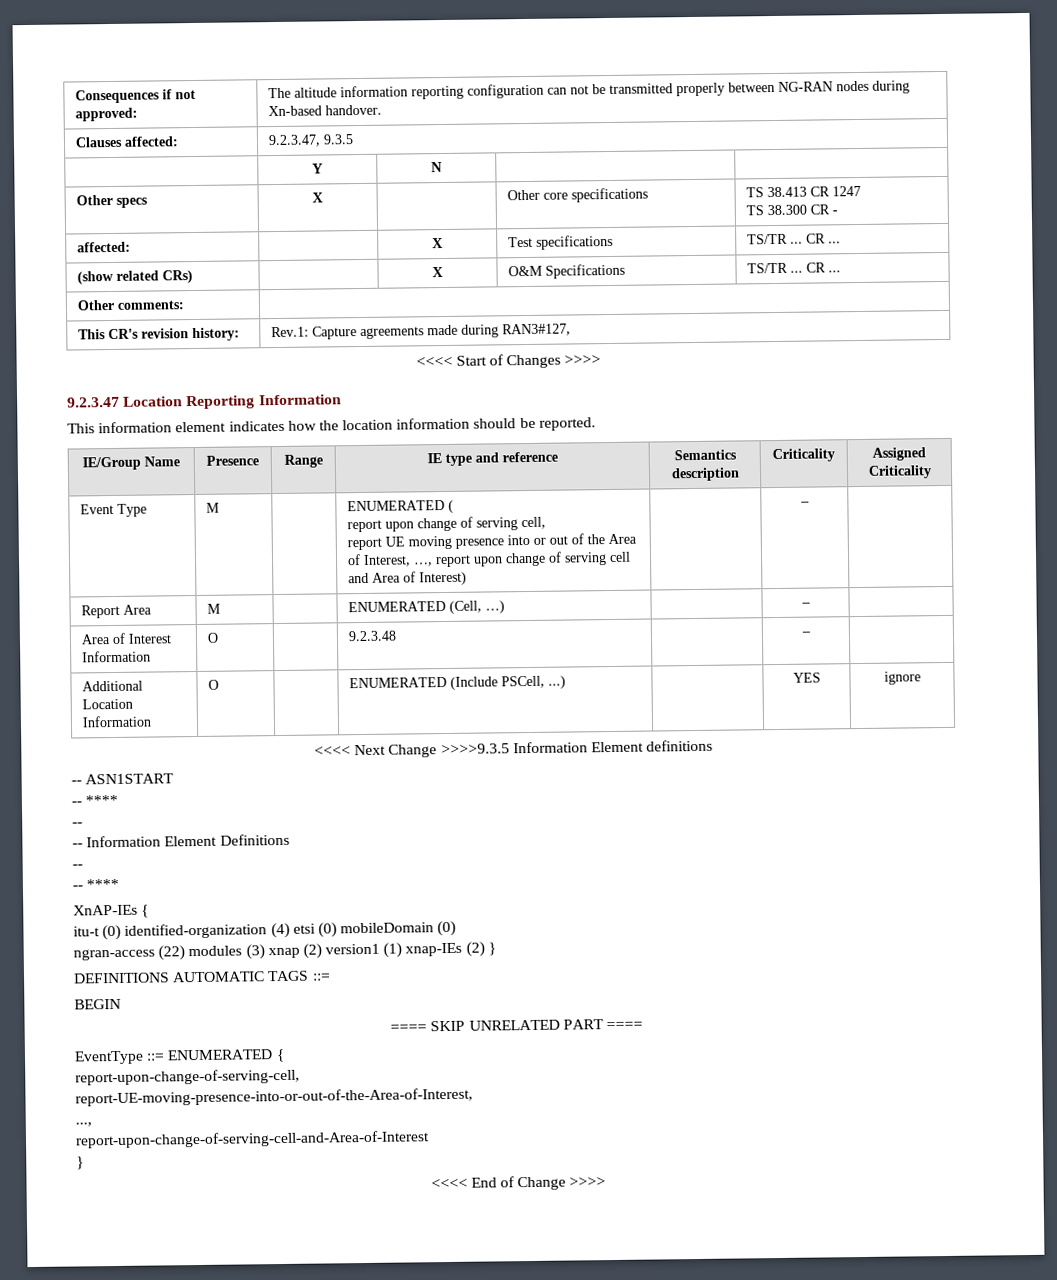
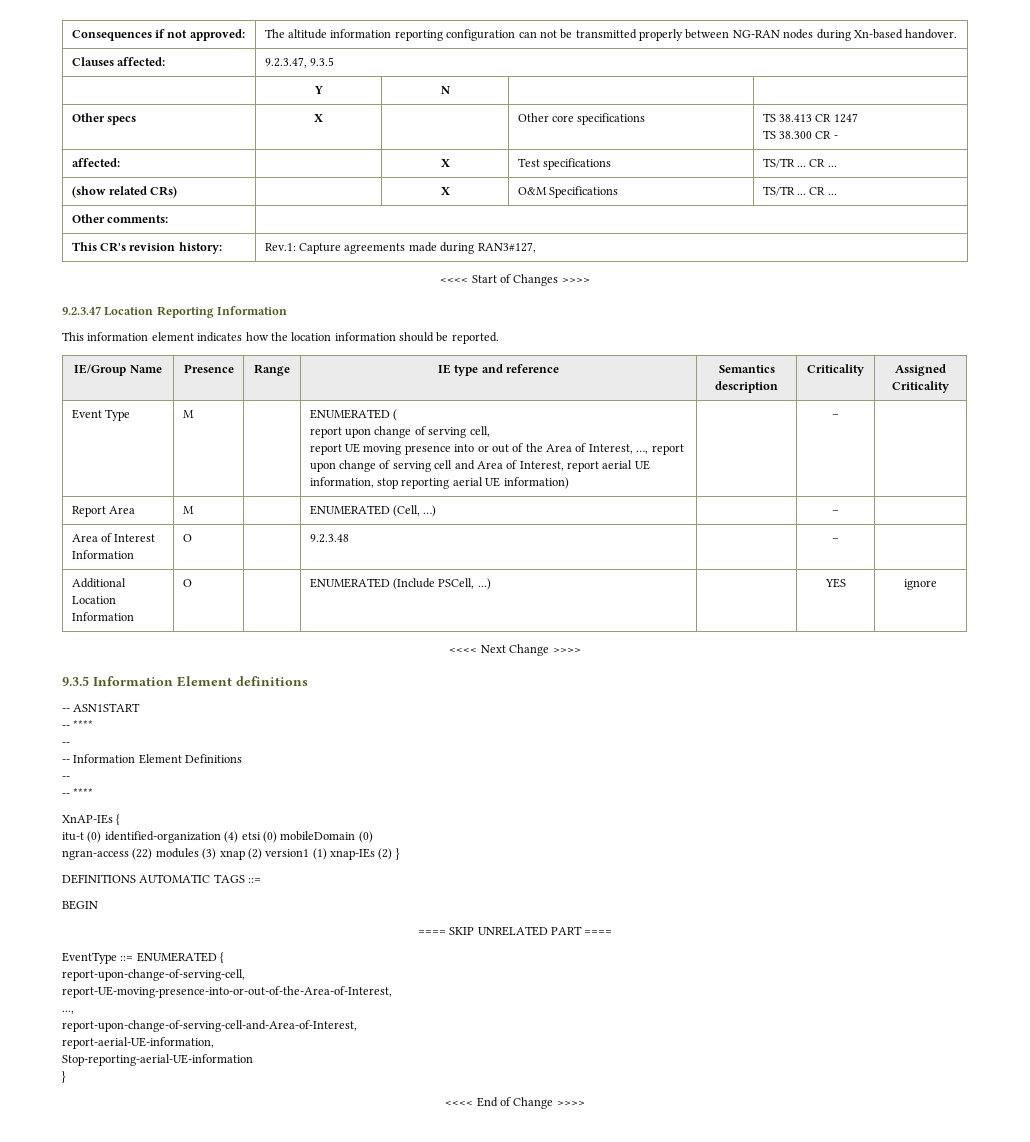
- report UE moving presence into or out of the Area of Interest, …, report upon change of serving cell and Area of Interest)
+ report UE moving presence into or out of the Area of Interest, …, report upon change of serving cell and Area of Interest, report aerial UE information, stop reporting aerial UE information)
- <<<< Next Change >>>>9.3.5 Information Element definitions
+ <<<< Next Change >>>>
+ 9.3.5 Information Element definitions
- report-upon-change-of-serving-cell-and-Area-of-Interest
+ report-upon-change-of-serving-cell-and-Area-of-Interest,
+ report-aerial-UE-information,
+ Stop-reporting-aerial-UE-information

